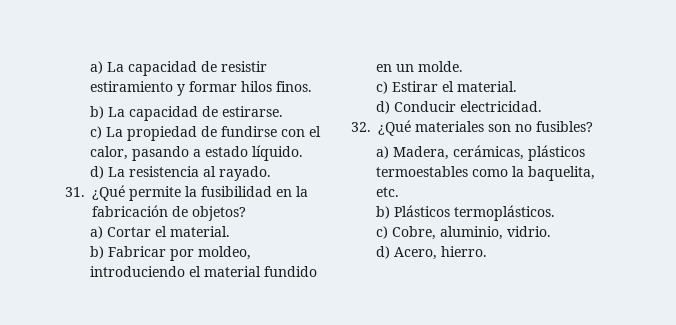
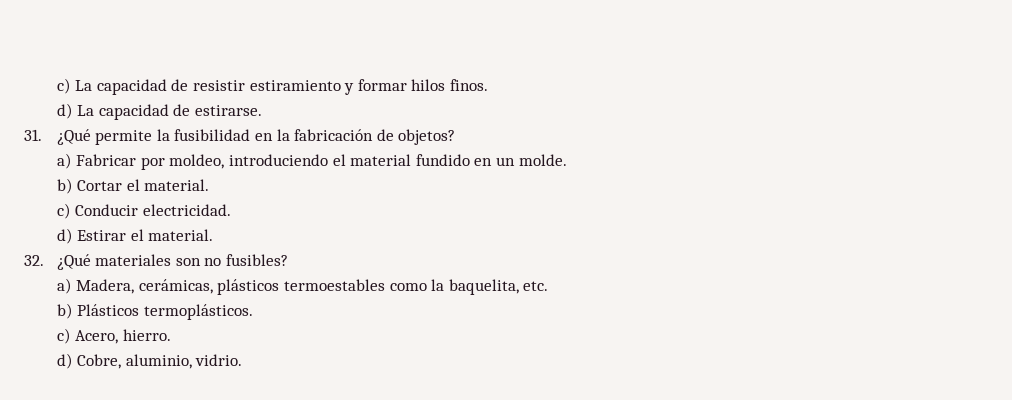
- a) La capacidad de resistir estiramiento y formar hilos finos.
+ c) La capacidad de resistir estiramiento y formar hilos finos.
- b) La capacidad de estirarse.
+ d) La capacidad de estirarse.
- c) La propiedad de fundirse con el calor, pasando a estado líquido.
- d) La resistencia al rayado.
- a) Cortar el material.
- b) Fabricar por moldeo, introduciendo el material fundido en un molde.
+ a) Fabricar por moldeo, introduciendo el material fundido en un molde.
- c) Estirar el material.
+ b) Cortar el material.
+ c) Conducir electricidad.
+ d) Estirar el material.
- d) Conducir electricidad.
- c) Cobre, aluminio, vidrio.
+ c) Acero, hierro.
+ d) Cobre, aluminio, vidrio.
- d) Acero, hierro.

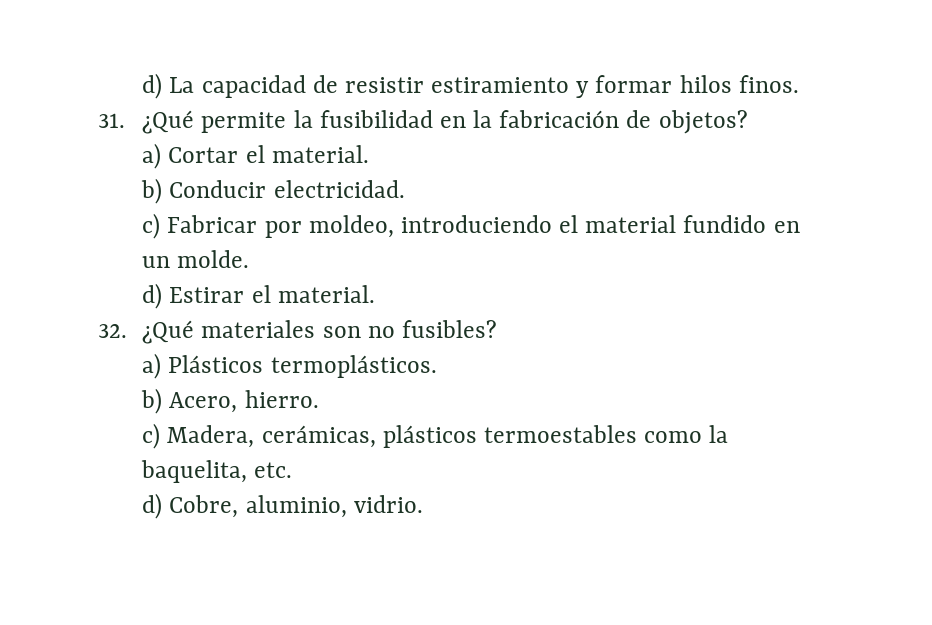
- c) La capacidad de resistir estiramiento y formar hilos finos.
+ d) La capacidad de resistir estiramiento y formar hilos finos.
- d) La capacidad de estirarse.
- a) Fabricar por moldeo, introduciendo el material fundido en un molde.
+ a) Cortar el material.
+ b) Conducir electricidad.
+ c) Fabricar por moldeo, introduciendo el material fundido en un molde.
- b) Cortar el material.
- c) Conducir electricidad.
- a) Madera, cerámicas, plásticos termoestables como la baquelita, etc.
+ a) Plásticos termoplásticos.
+ b) Acero, hierro.
+ c) Madera, cerámicas, plásticos termoestables como la baquelita, etc.
- b) Plásticos termoplásticos.
- c) Acero, hierro.

